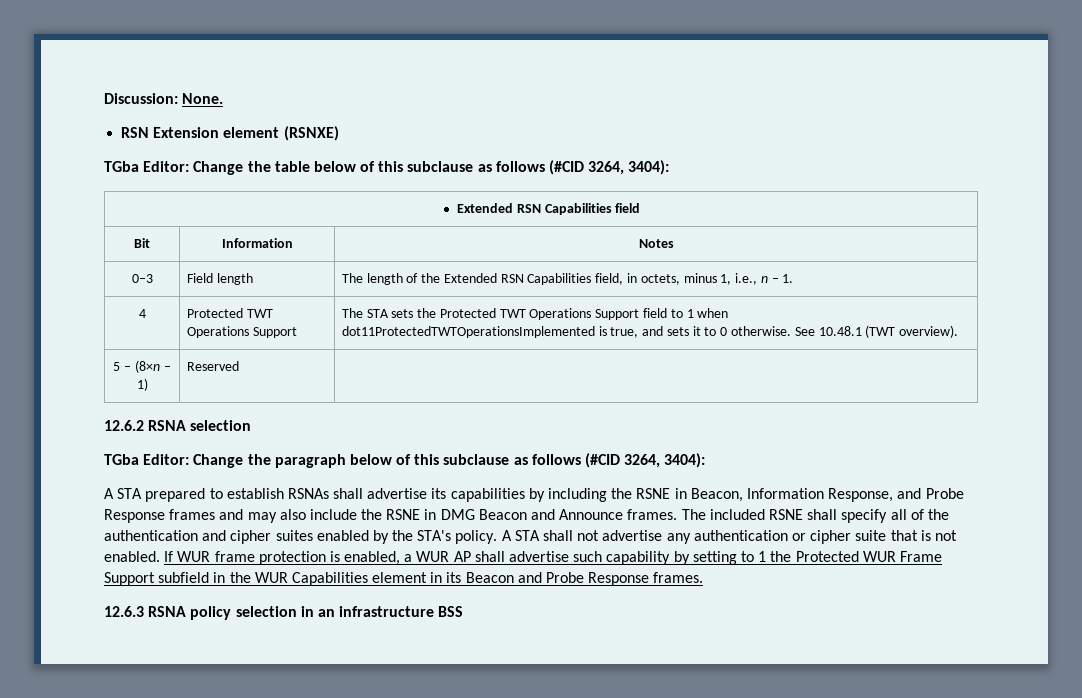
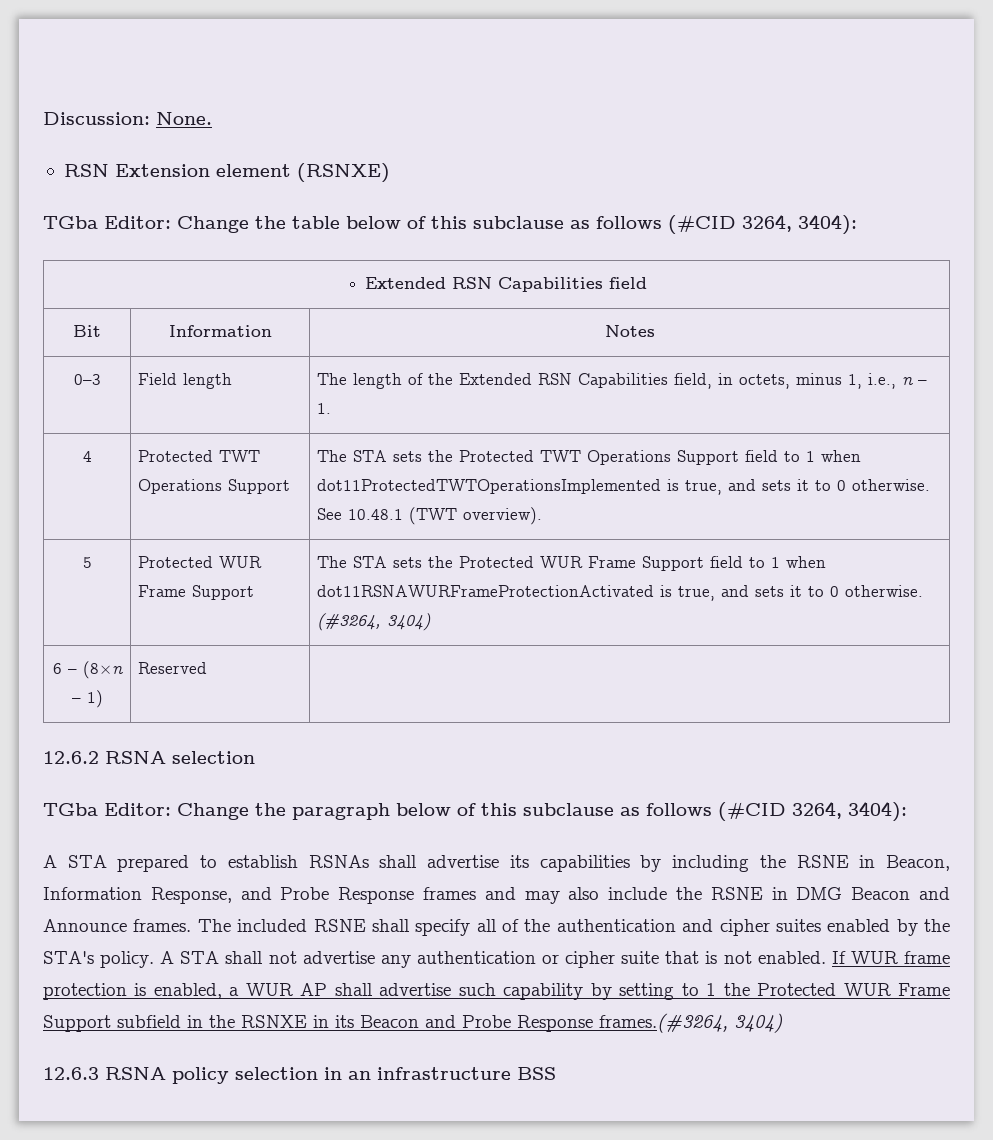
- 5 – (8×n – 1) | Reserved |
+ 5 | Protected WUR Frame Support | The STA sets the Protected WUR Frame Support field to 1 when dot11RSNAWURFrameProtectionActivated is true, and sets it to 0 otherwise. (#3264, 3404)
+ 6 – (8×n – 1) | Reserved |
- If WUR frame protection is enabled, a WUR AP shall advertise such capability by setting to 1 the Protected WUR Frame Support subfield in the WUR Capabilities element in its Beacon and Probe Response frames.
+ If WUR frame protection is enabled, a WUR AP shall advertise such capability by setting to 1 the Protected WUR Frame Support subfield in the RSNXE in its Beacon and Probe Response frames.(#3264, 3404)

